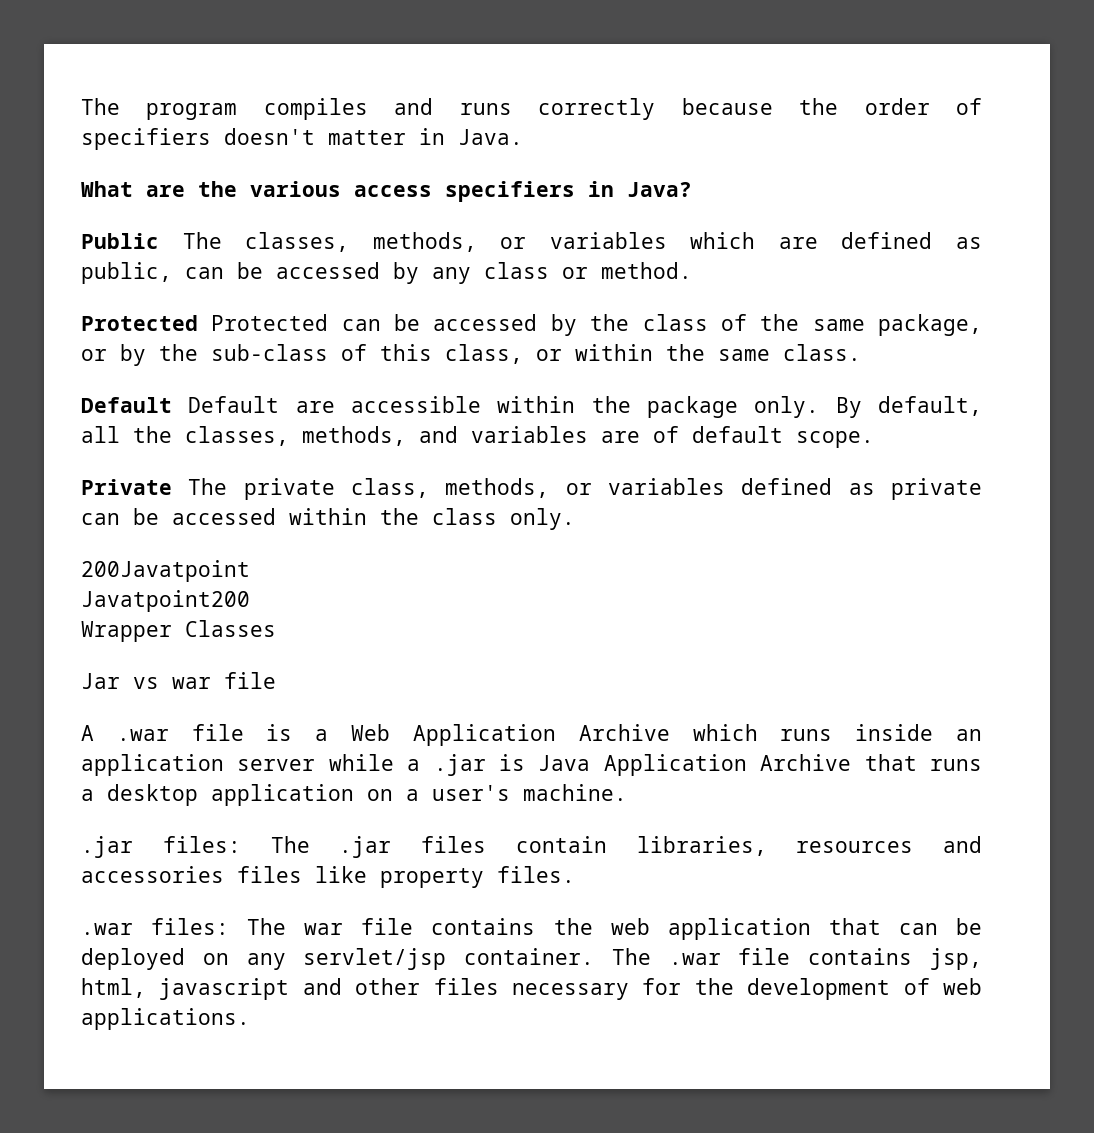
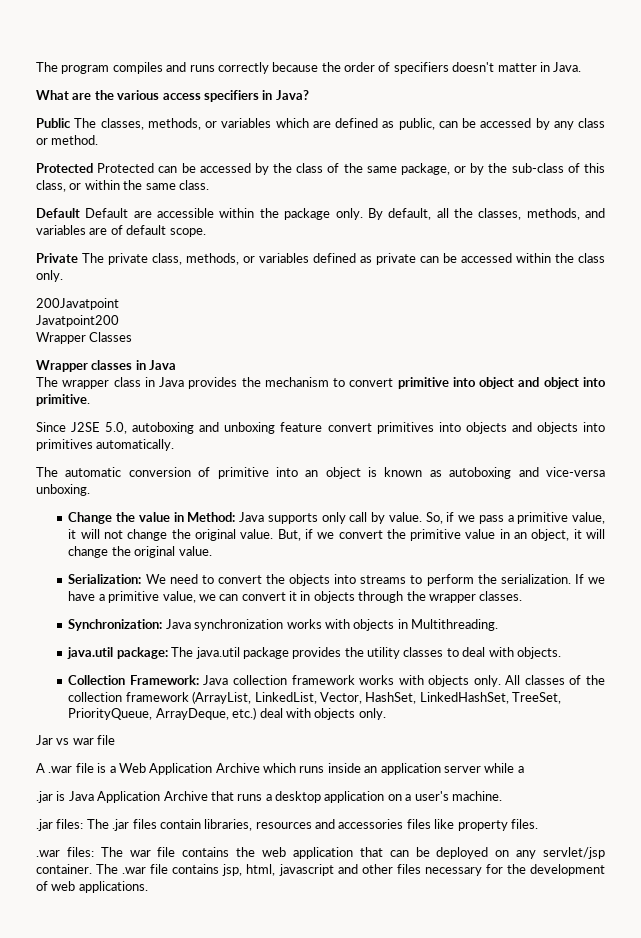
+ Wrapper classes in Java
+ The wrapper class in Java provides the mechanism to convert primitive into object and object into primitive.
+ Since J2SE 5.0, autoboxing and unboxing feature convert primitives into objects and objects into primitives automatically.
+ The automatic conversion of primitive into an object is known as autoboxing and vice-versa unboxing.
+ Change the value in Method: Java supports only call by value. So, if we pass a primitive value, it will not change the original value. But, if we convert the primitive value in an object, it will change the original value.
+ Serialization: We need to convert the objects into streams to perform the serialization. If we have a primitive value, we can convert it in objects through the wrapper classes.
+ Synchronization: Java synchronization works with objects in Multithreading.
+ java.util package: The java.util package provides the utility classes to deal with objects.
+ Collection Framework: Java collection framework works with objects only. All classes of the collection framework (ArrayList, LinkedList, Vector, HashSet, LinkedHashSet, TreeSet, PriorityQueue, ArrayDeque, etc.) deal with objects only.
- A .war file is a Web Application Archive which runs inside an application server while a .jar is Java Application Archive that runs a desktop application on a user's machine.
+ A .war file is a Web Application Archive which runs inside an application server while a
+ .jar is Java Application Archive that runs a desktop application on a user's machine.

